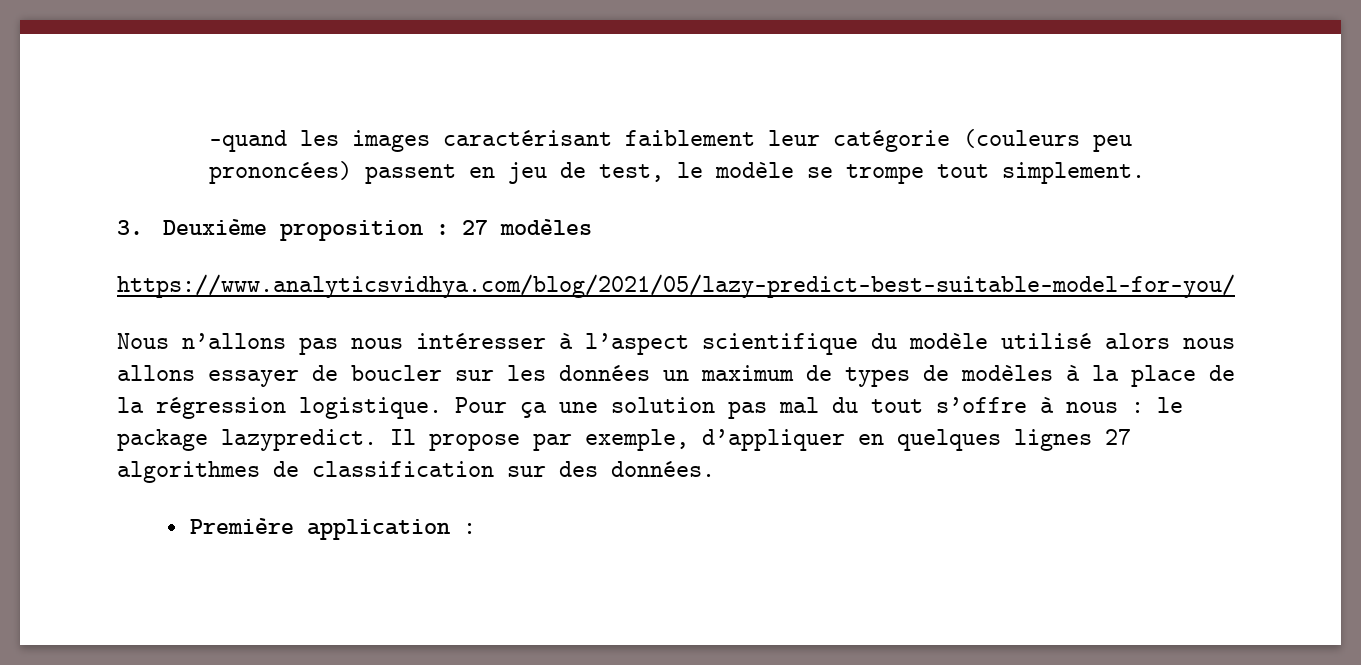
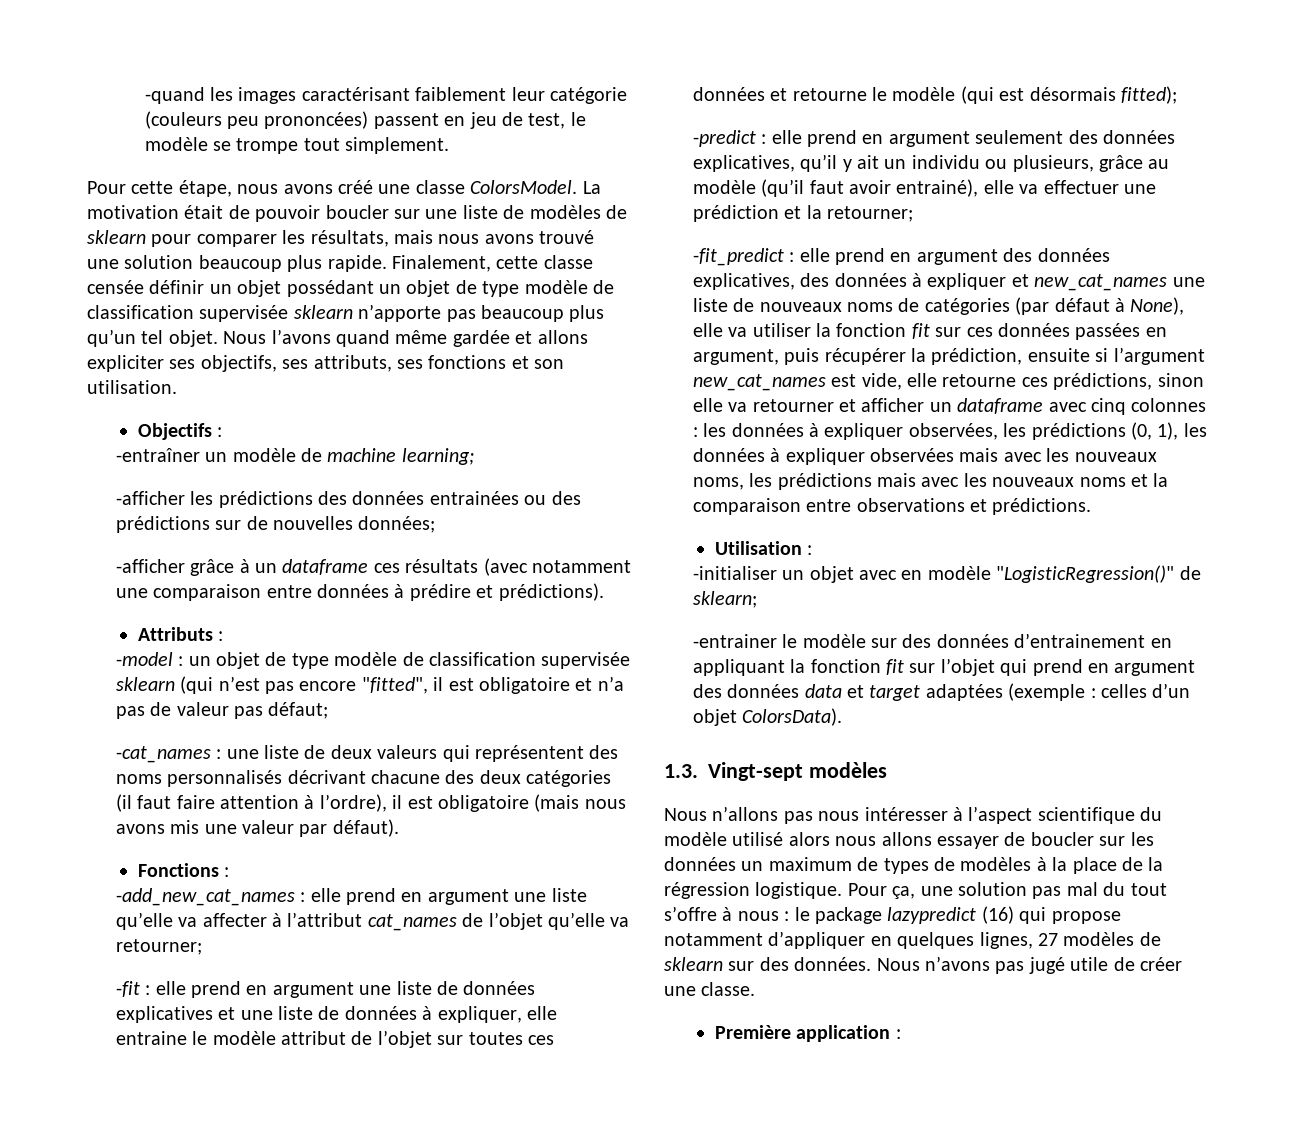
- 3. Deuxième proposition : 27 modèles
- https://www.analyticsvidhya.com/blog/2021/05/lazy-predict-best-suitable-model-for-you/
+ Pour cette étape, nous avons créé une classe ColorsModel. La motivation était de pouvoir boucler sur une liste de modèles de sklearn pour comparer les résultats, mais nous avons trouvé une solution beaucoup plus rapide. Finalement, cette classe censée définir un objet possédant un objet de type modèle de classification supervisée sklearn n’apporte pas beaucoup plus qu’un tel objet. Nous l’avons quand même gardée et allons expliciter ses objectifs, ses attributs, ses fonctions et son utilisation.
+ Objectifs :
+ -entraîner un modèle de machine learning;
+ -afficher les prédictions des données entrainées ou des prédictions sur de nouvelles données;
+ -afficher grâce à un dataframe ces résultats (avec notamment une comparaison entre données à prédire et prédictions).
+ Attributs :
+ -model : un objet de type modèle de classification supervisée sklearn (qui n’est pas encore "fitted", il est obligatoire et n’a pas de valeur pas défaut;
+ -cat_names : une liste de deux valeurs qui représentent des noms personnalisés décrivant chacune des deux catégories (il faut faire attention à l’ordre), il est obligatoire (mais nous avons mis une valeur par défaut).
+ Fonctions :
+ -add_new_cat_names : elle prend en argument une liste qu’elle va affecter à l’attribut cat_names de l’objet qu’elle va retourner;
+ -fit : elle prend en argument une liste de données explicatives et une liste de données à expliquer, elle entraine le modèle attribut de l’objet sur toutes ces données et retourne le modèle (qui est désormais fitted);
+ -predict : elle prend en argument seulement des données explicatives, qu’il y ait un individu ou plusieurs, grâce au modèle (qu’il faut avoir entrainé), elle va effectuer une prédiction et la retourner;
+ -fit_predict : elle prend en argument des données explicatives, des données à expliquer et new_cat_names une liste de nouveaux noms de catégories (par défaut à None), elle va utiliser la fonction fit sur ces données passées en argument, puis récupérer la prédiction, ensuite si l’argument new_cat_names est vide, elle retourne ces prédictions, sinon elle va retourner et afficher un dataframe avec cinq colonnes : les données à expliquer observées, les prédictions (0, 1), les données à expliquer observées mais avec les nouveaux noms, les prédictions mais avec les nouveaux noms et la comparaison entre observations et prédictions.
+ Utilisation :
+ -initialiser un objet avec en modèle "LogisticRegression()" de sklearn;
+ -entrainer le modèle sur des données d’entrainement en appliquant la fonction fit sur l’objet qui prend en argument des données data et target adaptées (exemple : celles d’un objet ColorsData).
+ 1.3. Vingt-sept modèles
- Pour ça une solution pas mal du tout s’offre à nous : le package lazypredict. Il propose par exemple, d’appliquer en quelques lignes 27 algorithmes de classification sur des données.
+ Pour ça, une solution pas mal du tout s’offre à nous : le package lazypredict (16) qui propose notamment d’appliquer en quelques lignes, 27 modèles de sklearn sur des données. Nous n’avons pas jugé utile de créer une classe.

